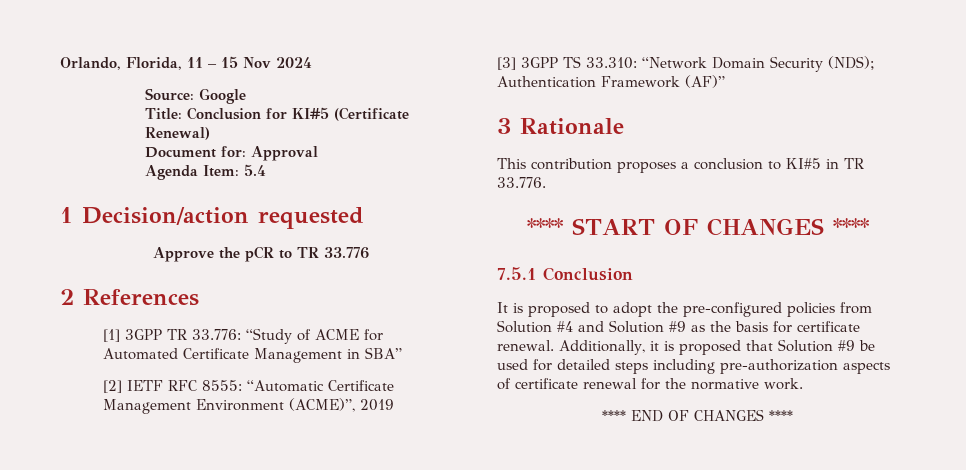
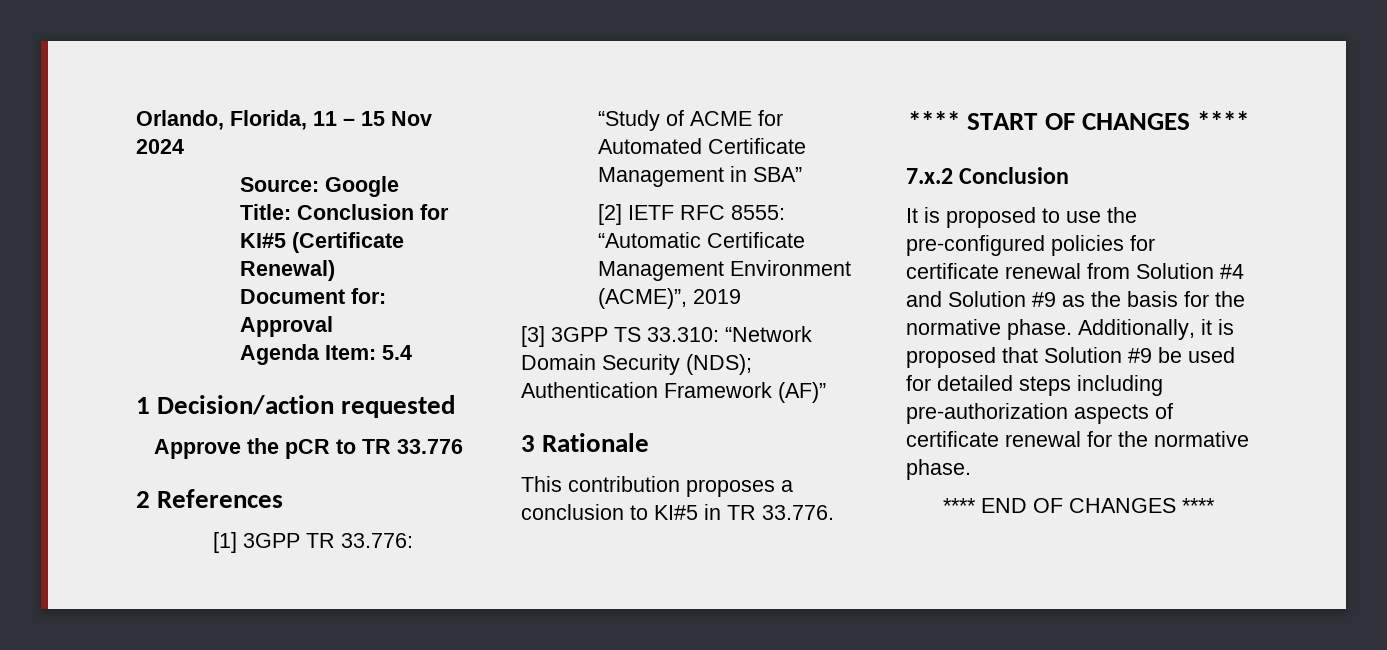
- 7.5.1 Conclusion
+ 7.x.2 Conclusion
- It is proposed to adopt the pre-configured policies from Solution #4 and Solution #9 as the basis for certificate renewal.
+ It is proposed to use the pre-configured policies for certificate renewal from Solution #4 and Solution #9 as the basis for the normative phase.
- Additionally, it is proposed that Solution #9 be used for detailed steps including pre-authorization aspects of certificate renewal for the normative work.
+ Additionally, it is proposed that Solution #9 be used for detailed steps including pre-authorization aspects of certificate renewal for the normative phase.

